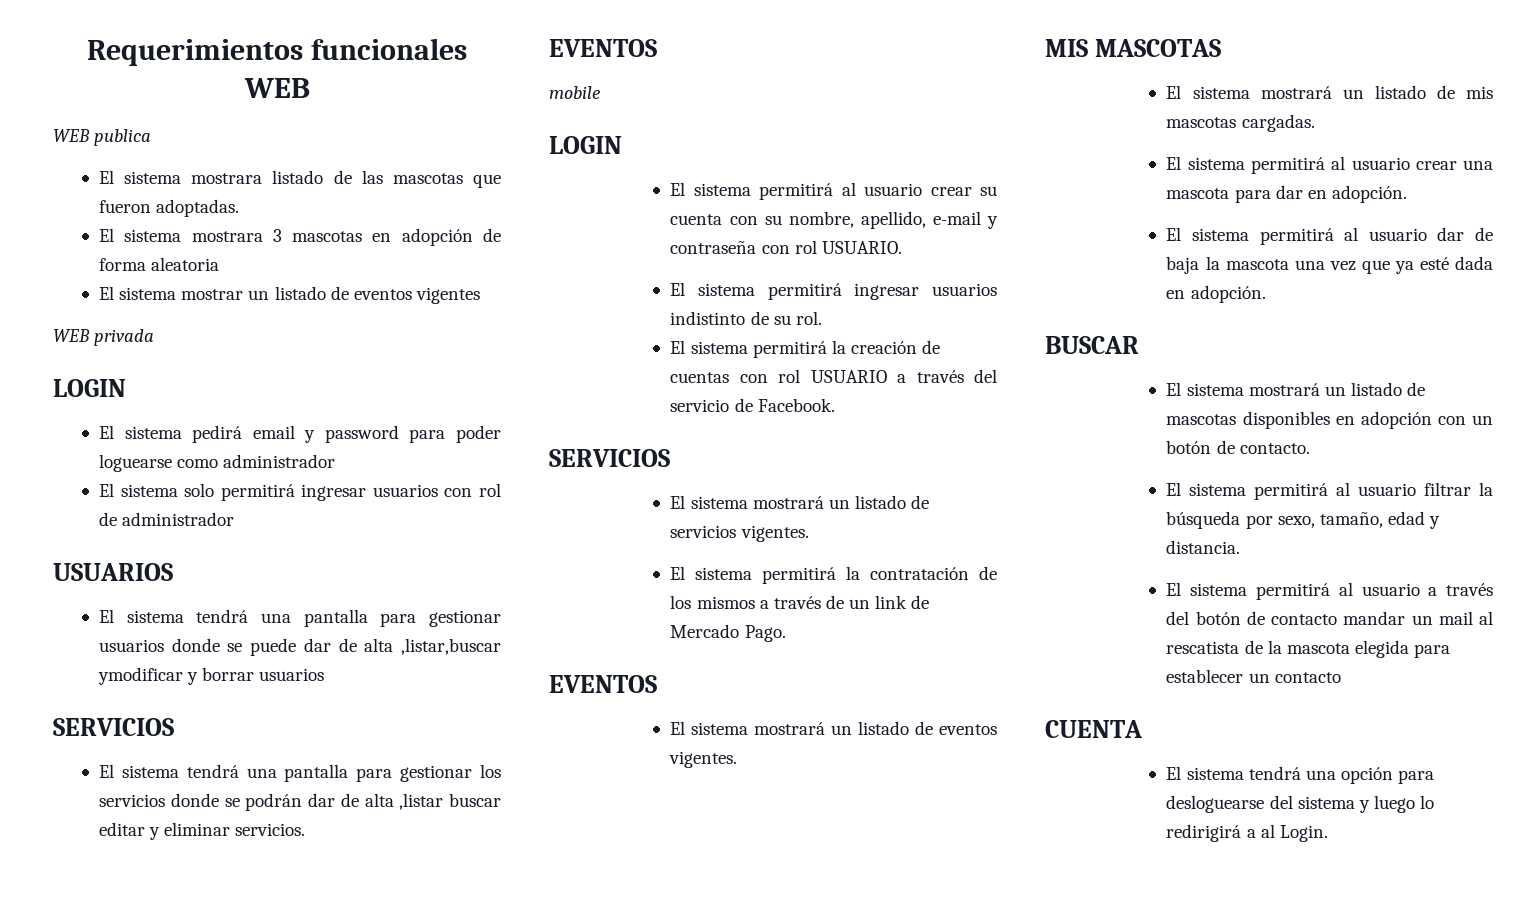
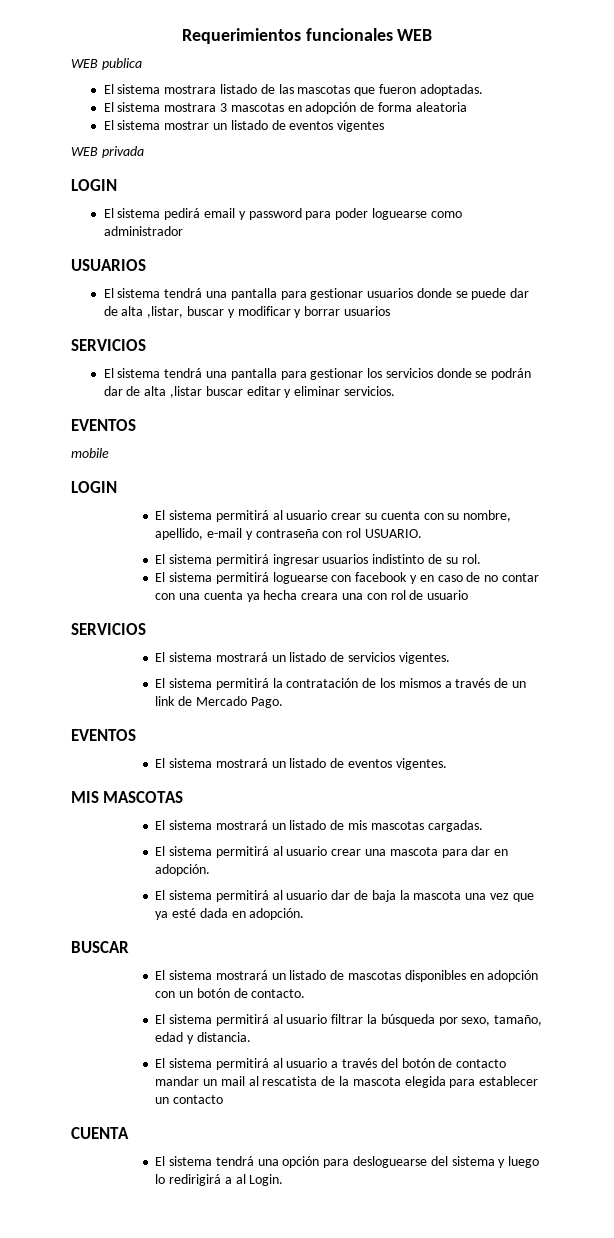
- El sistema solo permitirá ingresar usuarios con rol de administrador
- El sistema tendrá una pantalla para gestionar usuarios donde se puede dar de alta ,listar,buscar ymodificar y borrar usuarios
+ El sistema tendrá una pantalla para gestionar usuarios donde se puede dar de alta ,listar, buscar y modificar y borrar usuarios
- El sistema permitirá la creación de cuentas con rol USUARIO a través del servicio de Facebook.
+ El sistema permitirá loguearse con facebook y en caso de no contar con una cuenta ya hecha creara una con rol de usuario

